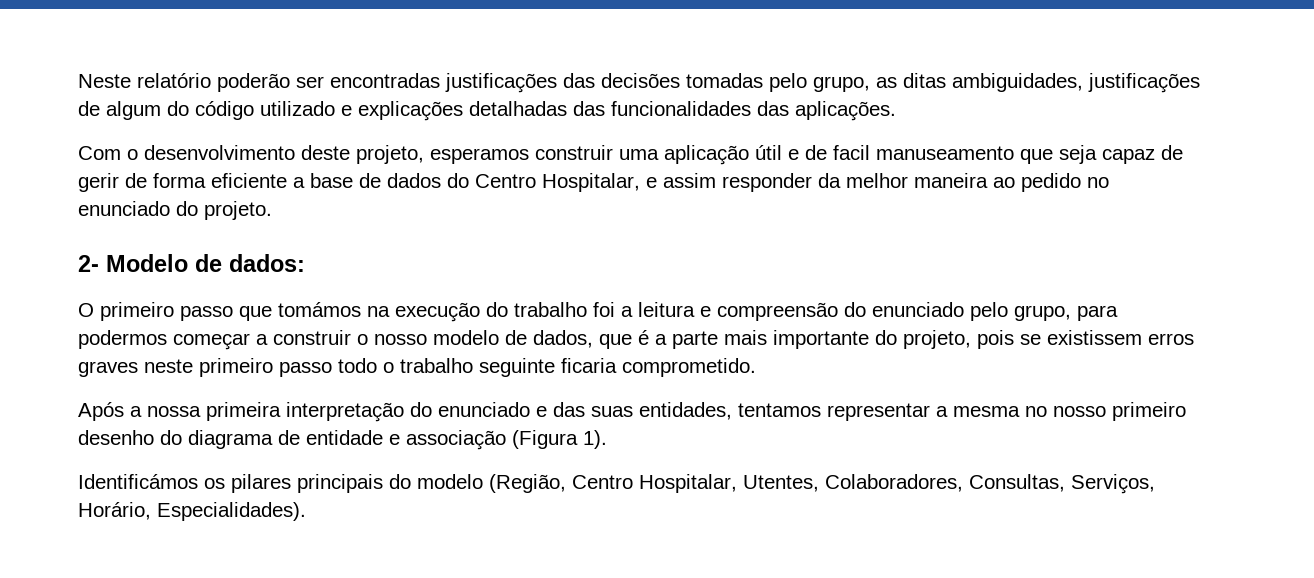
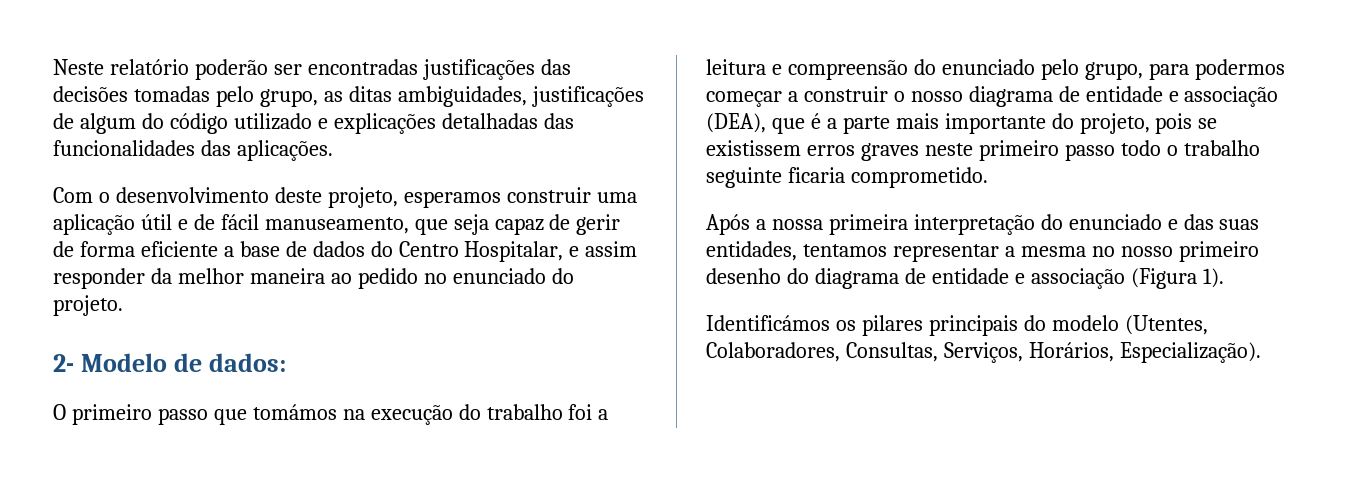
- Com o desenvolvimento deste projeto, esperamos construir uma aplicação útil e de facil manuseamento que seja capaz de gerir de forma eficiente a base de dados do Centro Hospitalar, e assim responder da melhor maneira ao pedido no enunciado do projeto.
+ Com o desenvolvimento deste projeto, esperamos construir uma aplicação útil e de fácil manuseamento, que seja capaz de gerir de forma eficiente a base de dados do Centro Hospitalar, e assim responder da melhor maneira ao pedido no enunciado do projeto.
- O primeiro passo que tomámos na execução do trabalho foi a leitura e compreensão do enunciado pelo grupo, para podermos começar a construir o nosso modelo de dados, que é a parte mais importante do projeto, pois se existissem erros graves neste primeiro passo todo o trabalho seguinte ficaria comprometido.
+ O primeiro passo que tomámos na execução do trabalho foi a leitura e compreensão do enunciado pelo grupo, para podermos começar a construir o nosso diagrama de entidade e associação (DEA), que é a parte mais importante do projeto, pois se existissem erros graves neste primeiro passo todo o trabalho seguinte ficaria comprometido.
- Identificámos os pilares principais do modelo (Região, Centro Hospitalar, Utentes, Colaboradores, Consultas, Serviços, Horário, Especialidades).
+ Identificámos os pilares principais do modelo (Utentes, Colaboradores, Consultas, Serviços, Horários, Especialização).

